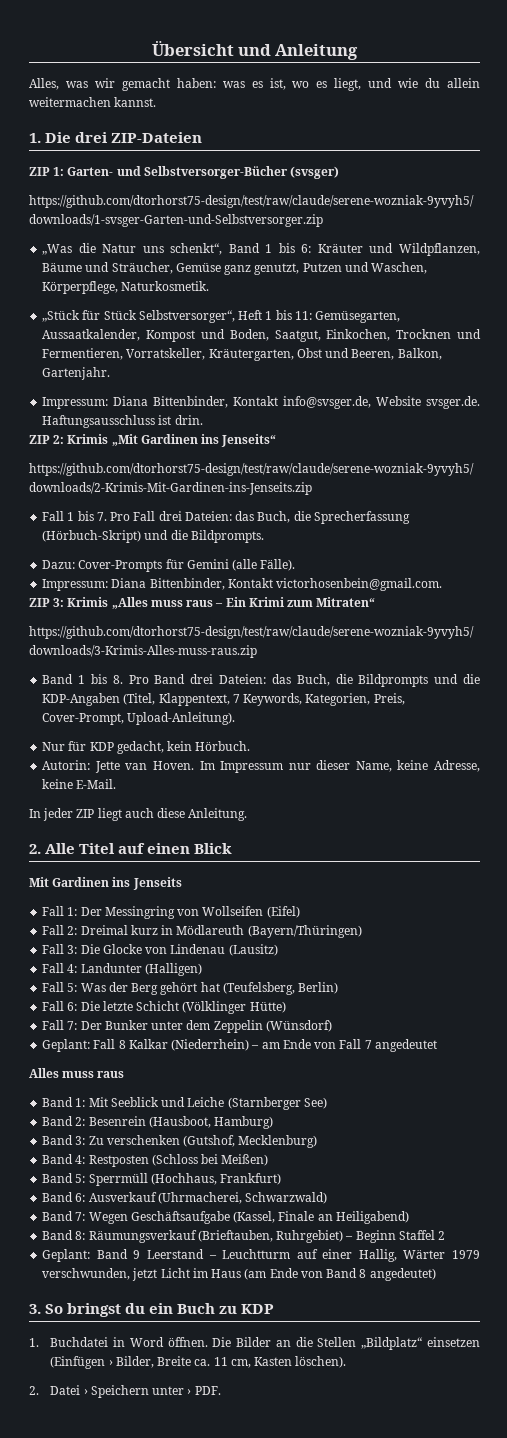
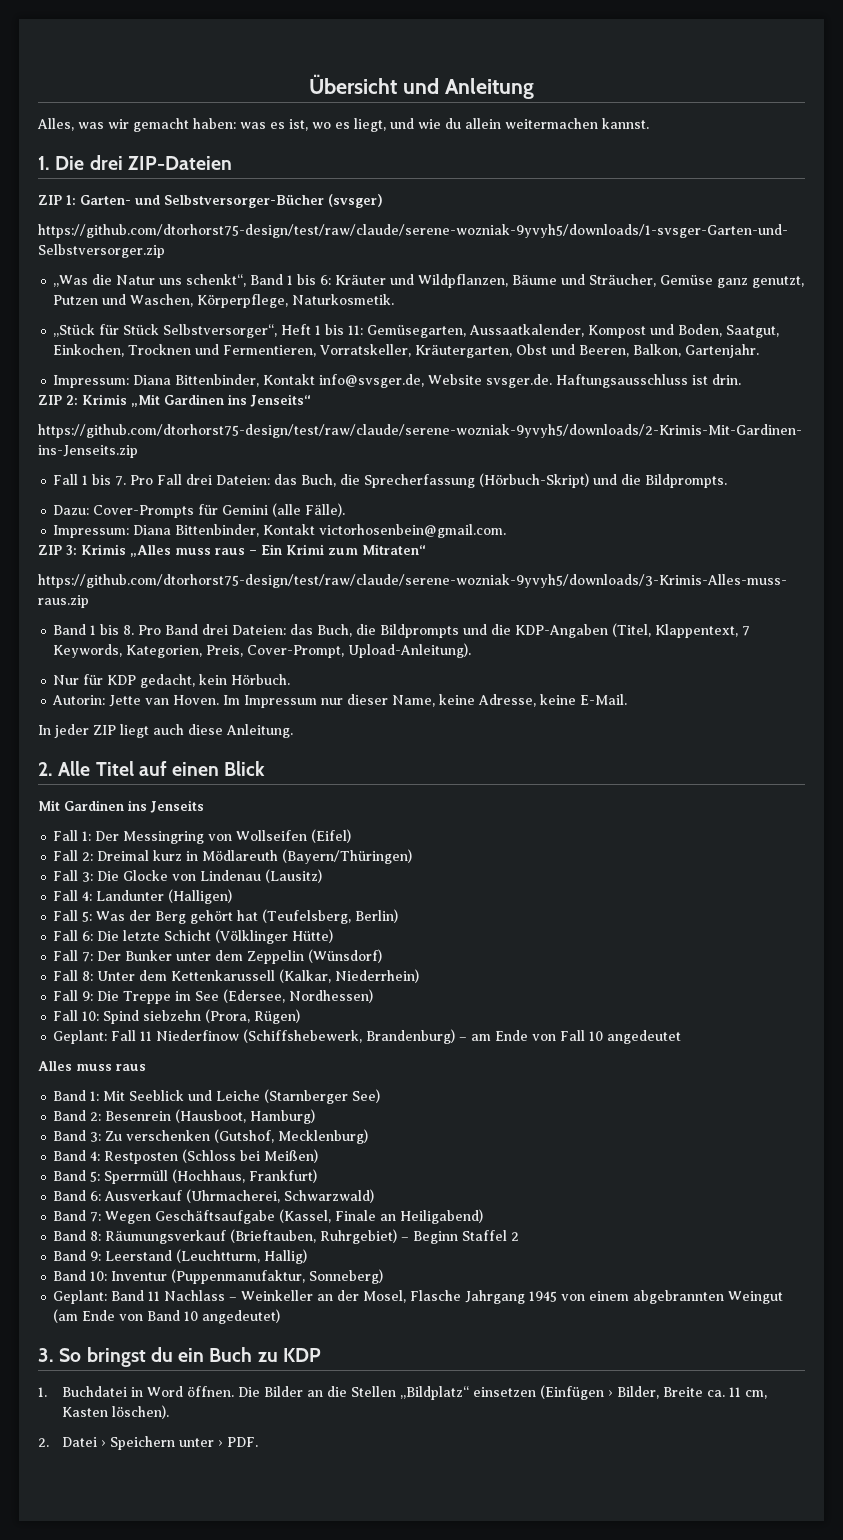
- Geplant: Fall 8 Kalkar (Niederrhein) – am Ende von Fall 7 angedeutet
+ Fall 8: Unter dem Kettenkarussell (Kalkar, Niederrhein)
+ Fall 9: Die Treppe im See (Edersee, Nordhessen)
+ Fall 10: Spind siebzehn (Prora, Rügen)
+ Geplant: Fall 11 Niederfinow (Schiffshebewerk, Brandenburg) – am Ende von Fall 10 angedeutet
- Geplant: Band 9 Leerstand – Leuchtturm auf einer Hallig, Wärter 1979 verschwunden, jetzt Licht im Haus (am Ende von Band 8 angedeutet)
+ Band 9: Leerstand (Leuchtturm, Hallig)
+ Band 10: Inventur (Puppenmanufaktur, Sonneberg)
+ Geplant: Band 11 Nachlass – Weinkeller an der Mosel, Flasche Jahrgang 1945 von einem abgebrannten Weingut (am Ende von Band 10 angedeutet)

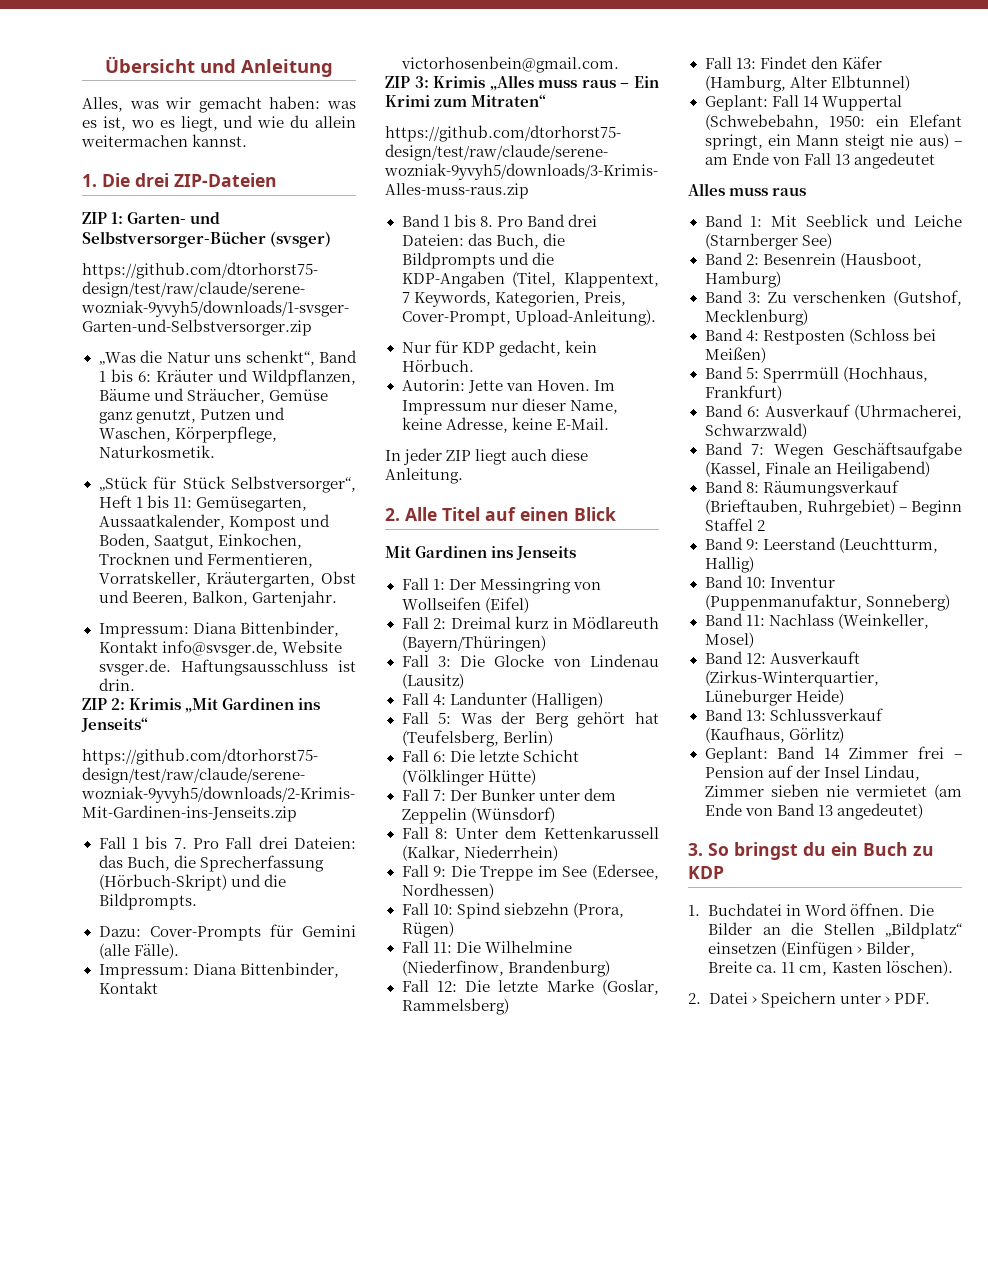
- Geplant: Fall 11 Niederfinow (Schiffshebewerk, Brandenburg) – am Ende von Fall 10 angedeutet
+ Fall 11: Die Wilhelmine (Niederfinow, Brandenburg)
+ Fall 12: Die letzte Marke (Goslar, Rammelsberg)
+ Fall 13: Findet den Käfer (Hamburg, Alter Elbtunnel)
+ Geplant: Fall 14 Wuppertal (Schwebebahn, 1950: ein Elefant springt, ein Mann steigt nie aus) – am Ende von Fall 13 angedeutet
- Geplant: Band 11 Nachlass – Weinkeller an der Mosel, Flasche Jahrgang 1945 von einem abgebrannten Weingut (am Ende von Band 10 angedeutet)
+ Band 11: Nachlass (Weinkeller, Mosel)
+ Band 12: Ausverkauft (Zirkus-Winterquartier, Lüneburger Heide)
+ Band 13: Schlussverkauf (Kaufhaus, Görlitz)
+ Geplant: Band 14 Zimmer frei – Pension auf der Insel Lindau, Zimmer sieben nie vermietet (am Ende von Band 13 angedeutet)

